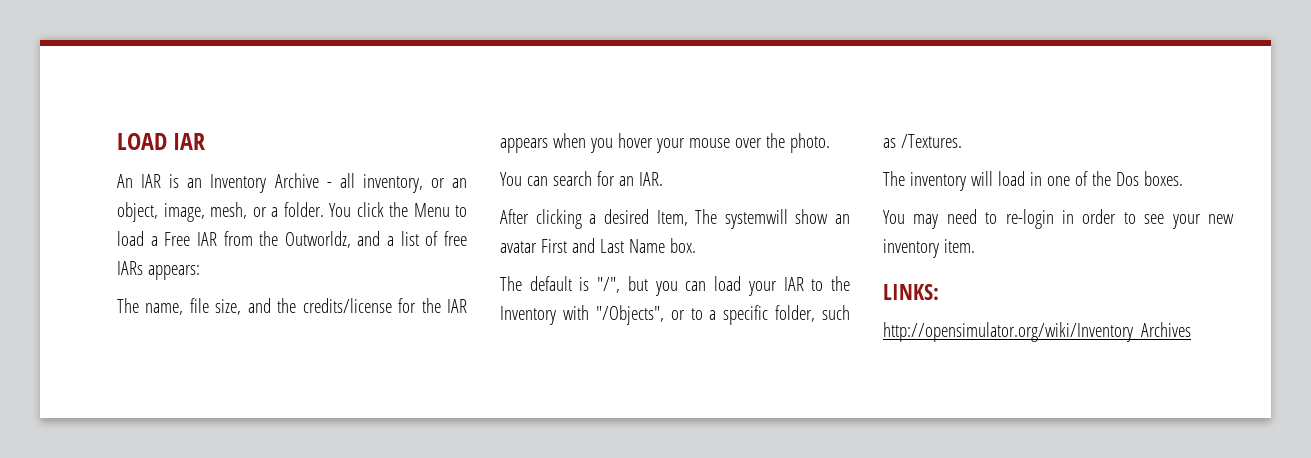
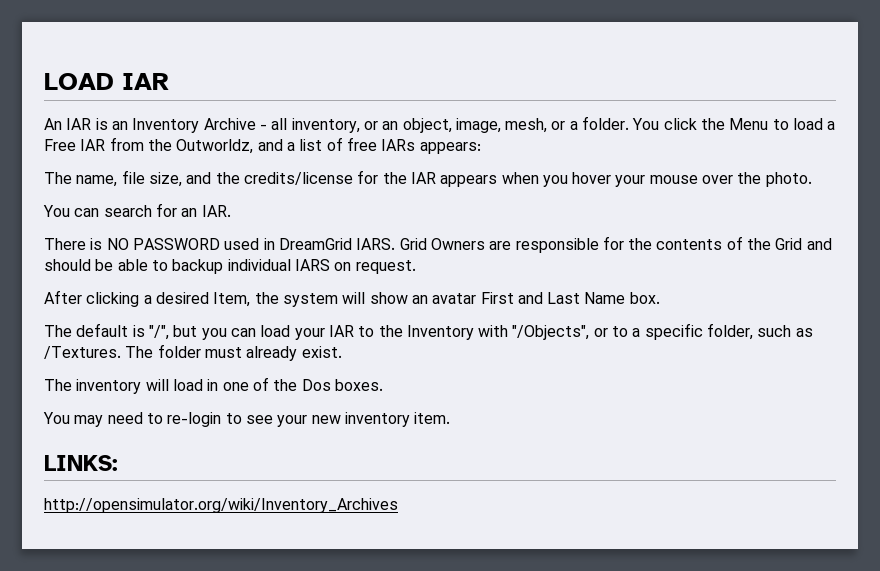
+ There is NO PASSWORD used in DreamGrid IARS. Grid Owners are responsible for the contents of the Grid and should be able to backup individual IARS on request.
- After clicking a desired Item, The systemwill show an avatar First and Last Name box.
+ After clicking a desired Item, the system will show an avatar First and Last Name box.
+ The folder must already exist.
- You may need to re-login in order to see your new inventory item.
+ You may need to re-login to see your new inventory item.

